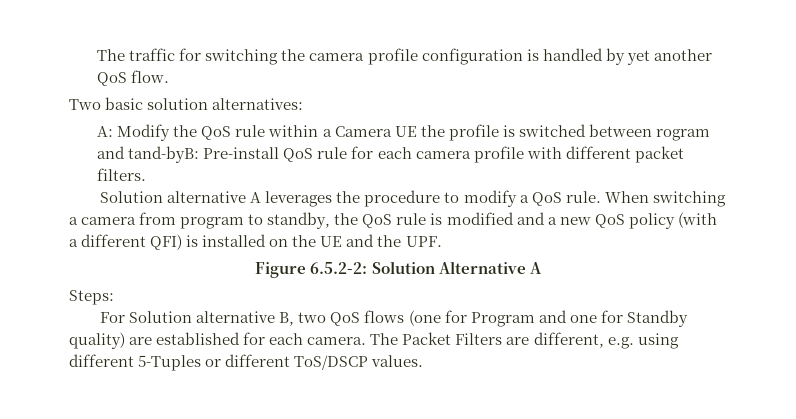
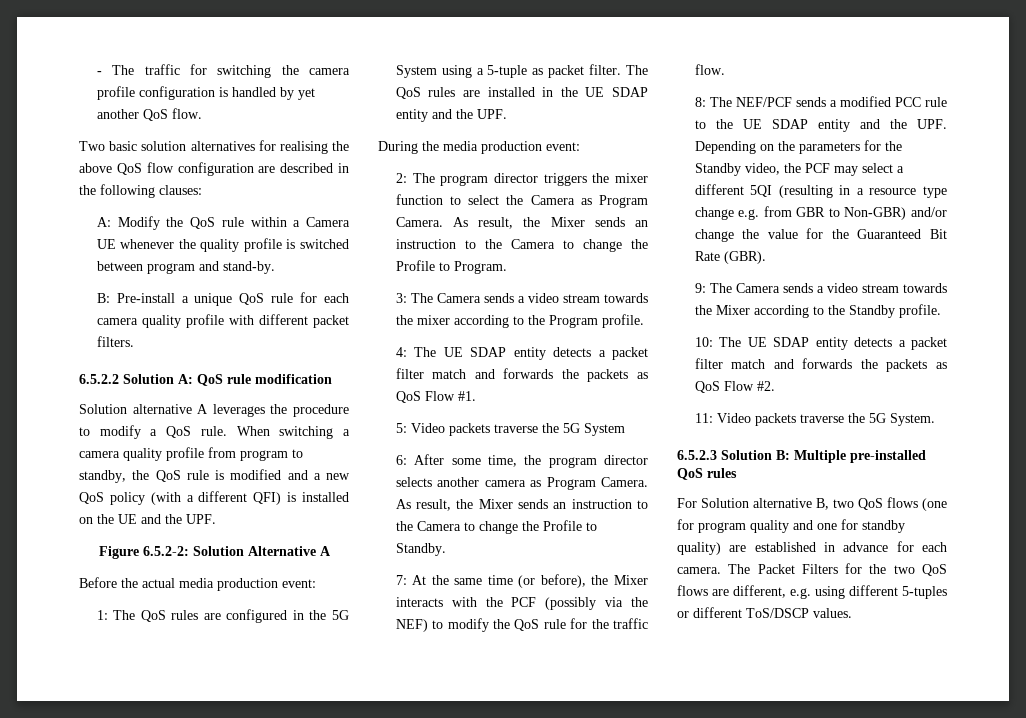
- The traffic for switching the camera profile configuration is handled by yet another QoS flow.
+ - The traffic for switching the camera profile configuration is handled by yet another QoS flow.
- Two basic solution alternatives:
+ Two basic solution alternatives for realising the above QoS flow configuration are described in the following clauses:
- A: Modify the QoS rule within a Camera UE the profile is switched between rogram and tand-byB: Pre-install QoS rule for each camera profile with different packet filters.
+ A: Modify the QoS rule within a Camera UE whenever the quality profile is switched between program and stand-by.
+ B: Pre-install a unique QoS rule for each camera quality profile with different packet filters.
+ 6.5.2.2 Solution A: QoS rule modification
- When switching a camera from program to standby, the QoS rule is modified and a new QoS policy (with a different QFI) is installed on the UE and the UPF.
+ When switching a camera quality profile from program to standby, the QoS rule is modified and a new QoS policy (with a different QFI) is installed on the UE and the UPF.
- Steps:
+ Before the actual media production event:
+ 1: The QoS rules are configured in the 5G System using a 5-tuple as packet filter. The QoS rules are installed in the UE SDAP entity and the UPF.
+ During the media production event:
+ 2: The program director triggers the mixer function to select the Camera as Program Camera. As result, the Mixer sends an instruction to the Camera to change the Profile to Program.
+ 3: The Camera sends a video stream towards the mixer according to the Program profile.
+ 4: The UE SDAP entity detects a packet filter match and forwards the packets as QoS Flow #1.
+ 5: Video packets traverse the 5G System
+ 6: After some time, the program director selects another camera as Program Camera. As result, the Mixer sends an instruction to the Camera to change the Profile to Standby.
+ 7: At the same time (or before), the Mixer interacts with the PCF (possibly via the NEF) to modify the QoS rule for the traffic flow.
+ 8: The NEF/PCF sends a modified PCC rule to the UE SDAP entity and the UPF. Depending on the parameters for the Standby video, the PCF may select a different 5QI (resulting in a resource type change e.g. from GBR to Non-GBR) and/or change the value for the Guaranteed Bit Rate (GBR).
+ 9: The Camera sends a video stream towards the Mixer according to the Standby profile.
+ 10: The UE SDAP entity detects a packet filter match and forwards the packets as QoS Flow #2.
+ 11: Video packets traverse the 5G System.
+ 6.5.2.3 Solution B: Multiple pre-installed QoS rules
- For Solution alternative B, two QoS flows (one for Program and one for Standby quality) are established for each camera.
+ For Solution alternative B, two QoS flows (one for program quality and one for standby quality) are established in advance for each camera.
- The Packet Filters are different, e.g. using different 5-Tuples or different ToS/DSCP values.
+ The Packet Filters for the two QoS flows are different, e.g. using different 5-tuples or different ToS/DSCP values.

